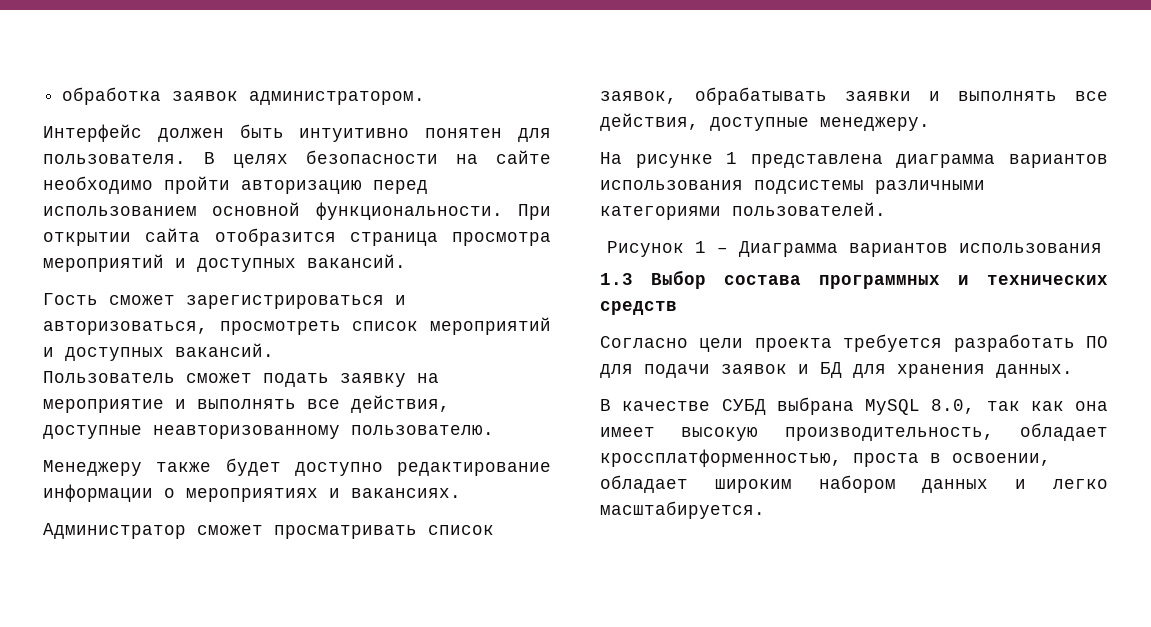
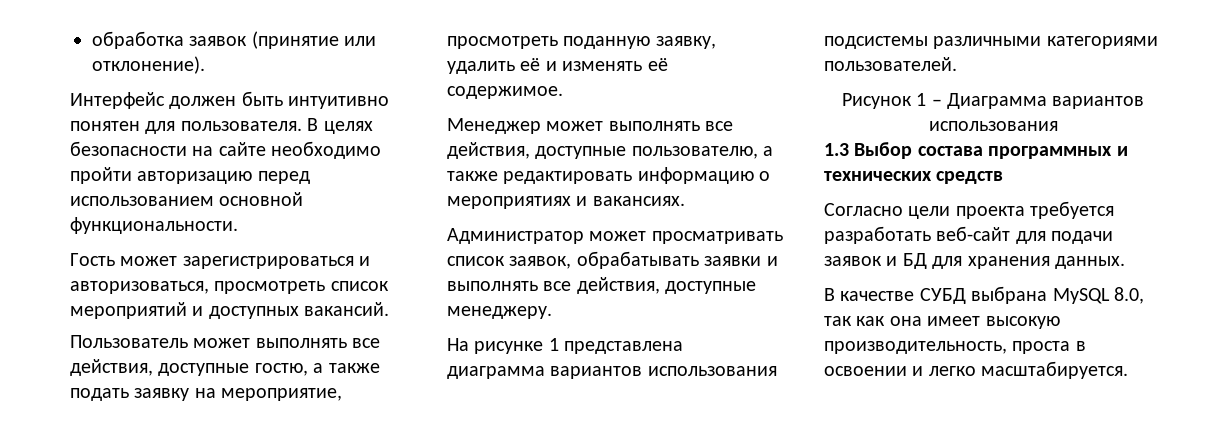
- обработка заявок администратором.
+ обработка заявок (принятие или отклонение).
- При открытии сайта отобразится страница просмотра мероприятий и доступных вакансий.
- Гость сможет зарегистрироваться и авторизоваться, просмотреть список мероприятий и доступных вакансий.
+ Гость может зарегистрироваться и авторизоваться, просмотреть список мероприятий и доступных вакансий.
- Пользователь сможет подать заявку на мероприятие и выполнять все действия, доступные неавторизованному пользователю.
- Менеджеру также будет доступно редактирование информации о мероприятиях и вакансиях.
+ Пользователь может выполнять все действия, доступные гостю, а также подать заявку на мероприятие, просмотреть поданную заявку, удалить её и изменять её содержимое.
+ Менеджер может выполнять все действия, доступные пользователю, а также редактировать информацию о мероприятиях и вакансиях.
- Администратор сможет просматривать список заявок, обрабатывать заявки и выполнять все действия, доступные менеджеру.
+ Администратор может просматривать список заявок, обрабатывать заявки и выполнять все действия, доступные менеджеру.
- Согласно цели проекта требуется разработать ПО для подачи заявок и БД для хранения данных.
+ Согласно цели проекта требуется разработать веб-сайт для подачи заявок и БД для хранения данных.
- В качестве СУБД выбрана MySQL 8.0, так как она имеет высокую производительность, обладает кроссплатформенностью, проста в освоении, обладает широким набором данных и легко масштабируется.
+ В качестве СУБД выбрана MySQL 8.0, так как она имеет высокую производительность, проста в освоении и легко масштабируется.

